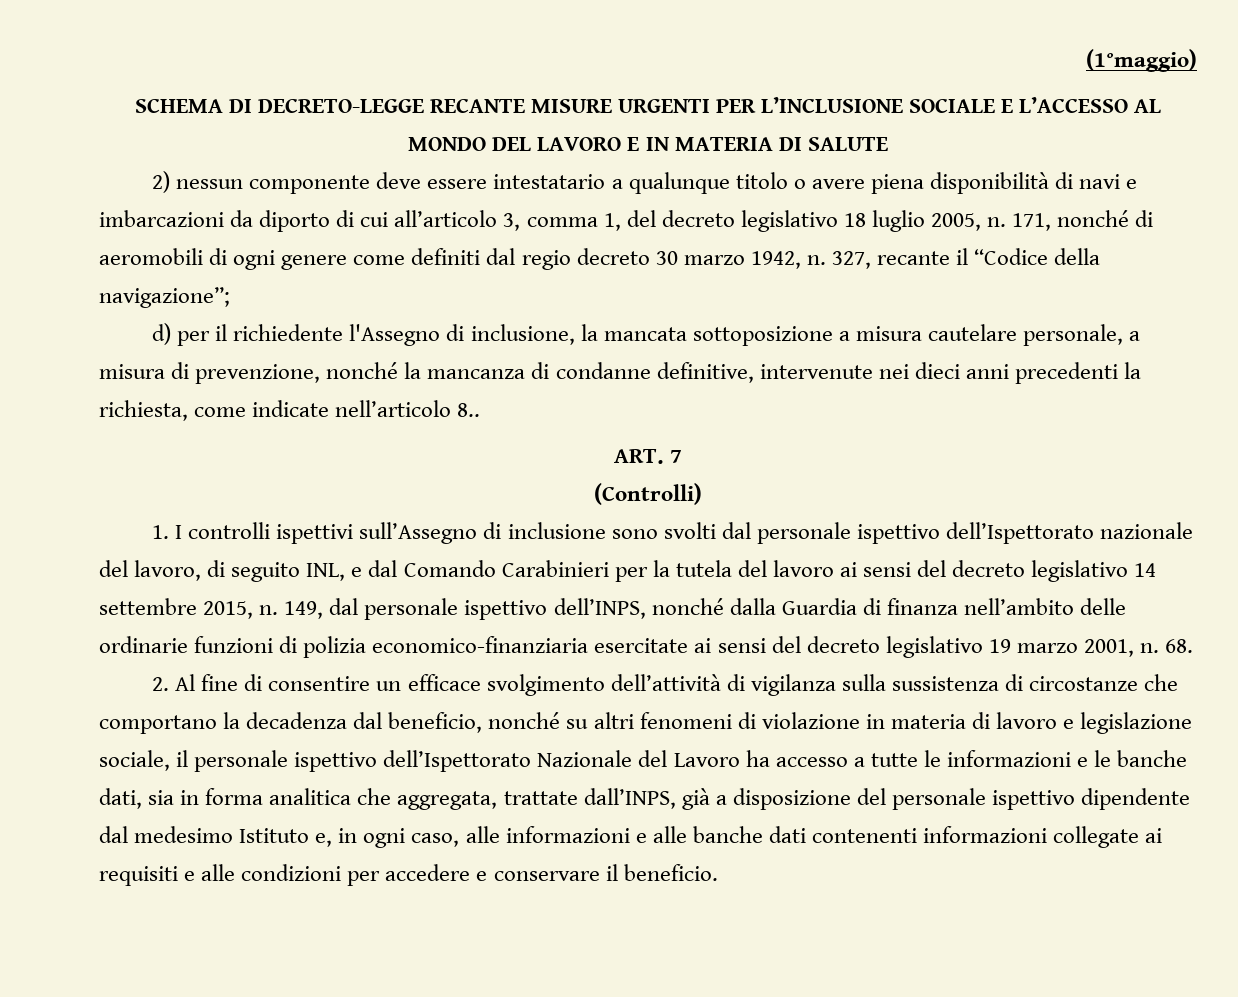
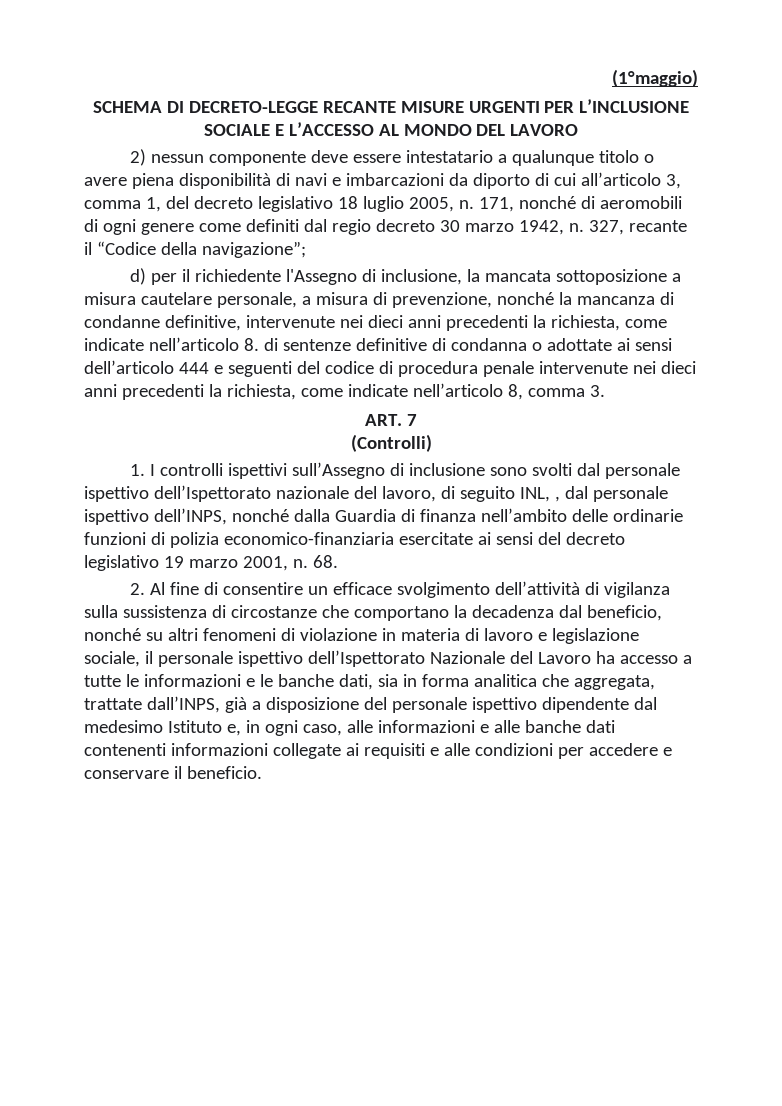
- SCHEMA DI DECRETO-LEGGE RECANTE MISURE URGENTI PER L’INCLUSIONE SOCIALE E L’ACCESSO AL MONDO DEL LAVORO E IN MATERIA DI SALUTE
+ SCHEMA DI DECRETO-LEGGE RECANTE MISURE URGENTI PER L’INCLUSIONE SOCIALE E L’ACCESSO AL MONDO DEL LAVORO
- d) per il richiedente l'Assegno di inclusione, la mancata sottoposizione a misura cautelare personale, a misura di prevenzione, nonché la mancanza di condanne definitive, intervenute nei dieci anni precedenti la richiesta, come indicate nell’articolo 8..
+ d) per il richiedente l'Assegno di inclusione, la mancata sottoposizione a misura cautelare personale, a misura di prevenzione, nonché la mancanza di condanne definitive, intervenute nei dieci anni precedenti la richiesta, come indicate nell’articolo 8. di sentenze definitive di condanna o adottate ai sensi dell’articolo 444 e seguenti del codice di procedura penale intervenute nei dieci anni precedenti la richiesta, come indicate nell’articolo 8, comma 3.
- 1. I controlli ispettivi sull’Assegno di inclusione sono svolti dal personale ispettivo dell’Ispettorato nazionale del lavoro, di seguito INL, e dal Comando Carabinieri per la tutela del lavoro ai sensi del decreto legislativo 14 settembre 2015, n. 149, dal personale ispettivo dell’INPS, nonché dalla Guardia di finanza nell’ambito delle ordinarie funzioni di polizia economico-finanziaria esercitate ai sensi del decreto legislativo 19 marzo 2001, n.
+ 1. I controlli ispettivi sull’Assegno di inclusione sono svolti dal personale ispettivo dell’Ispettorato nazionale del lavoro, di seguito INL, , dal personale ispettivo dell’INPS, nonché dalla Guardia di finanza nell’ambito delle ordinarie funzioni di polizia economico-finanziaria esercitate ai sensi del decreto legislativo 19 marzo 2001, n.

